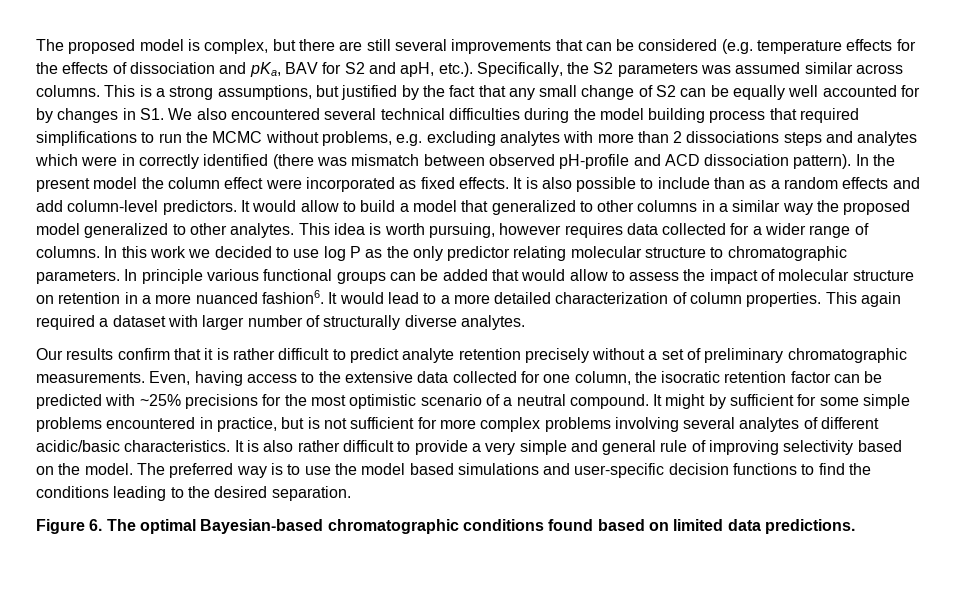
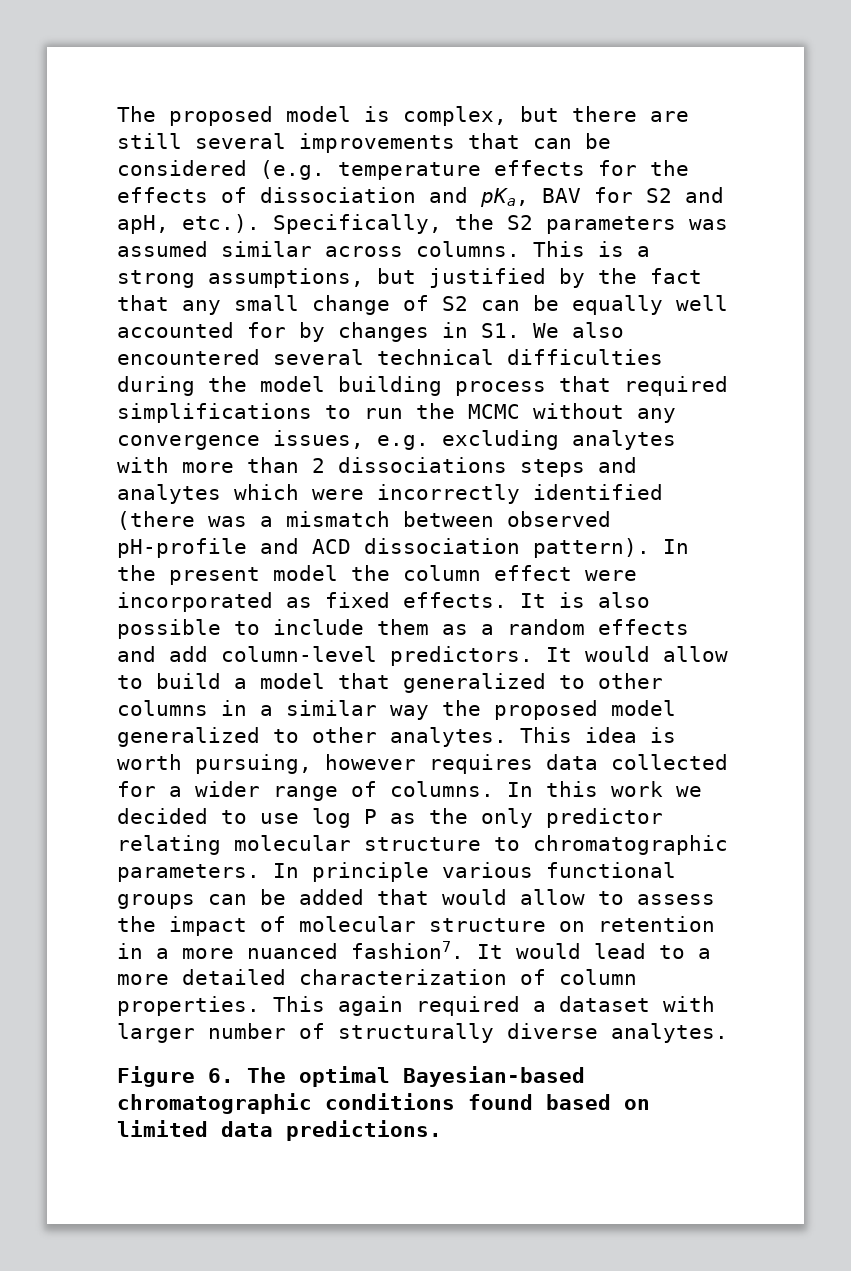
- This is a strong assumptions, but justified by the fact that any small change of S2 can be equally well accounted for by changes in S1. We also encountered several technical difficulties during the model building process that required simplifications to run the MCMC without problems, e.g. excluding analytes with more than 2 dissociations steps and analytes which were in correctly identified (there was mismatch between observed pH-profile and ACD dissociation pattern).
+ This is a strong assumptions, but justified by the fact that any small change of S2 can be equally well accounted for by changes in S1. We also encountered several technical difficulties during the model building process that required simplifications to run the MCMC without any convergence issues, e.g. excluding analytes with more than 2 dissociations steps and analytes which were incorrectly identified (there was a mismatch between observed pH-profile and ACD dissociation pattern).
- It is also possible to include than as a random effects and add column-level predictors.
+ It is also possible to include them as a random effects and add column-level predictors.
- In principle various functional groups can be added that would allow to assess the impact of molecular structure on retention in a more nuanced fashion6.
+ In principle various functional groups can be added that would allow to assess the impact of molecular structure on retention in a more nuanced fashion7.
- Our results confirm that it is rather difficult to predict analyte retention precisely without a set of preliminary chromatographic measurements. Even, having access to the extensive data collected for one column, the isocratic retention factor can be predicted with ~25% precisions for the most optimistic scenario of a neutral compound. It might by sufficient for some simple problems encountered in practice, but is not sufficient for more complex problems involving several analytes of different acidic/basic characteristics. It is also rather difficult to provide a very simple and general rule of improving selectivity based on the model. The preferred way is to use the model based simulations and user-specific decision functions to find the conditions leading to the desired separation.

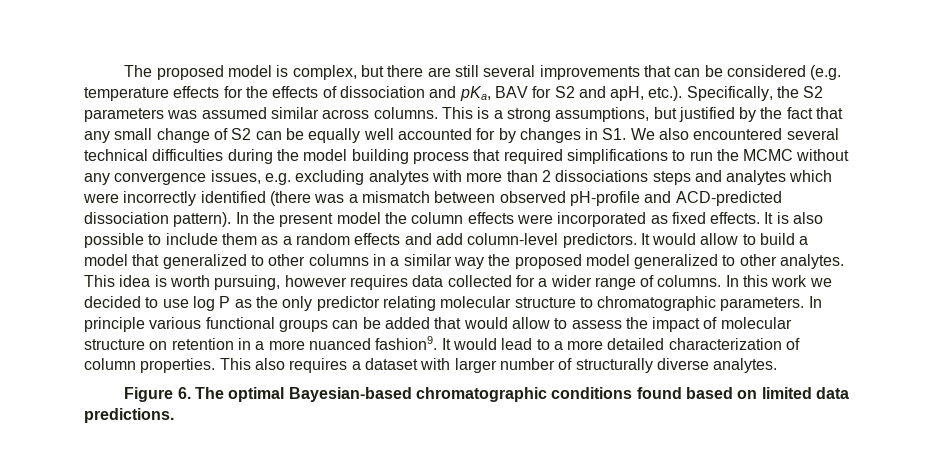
- This is a strong assumptions, but justified by the fact that any small change of S2 can be equally well accounted for by changes in S1. We also encountered several technical difficulties during the model building process that required simplifications to run the MCMC without any convergence issues, e.g. excluding analytes with more than 2 dissociations steps and analytes which were incorrectly identified (there was a mismatch between observed pH-profile and ACD dissociation pattern).
+ This is a strong assumptions, but justified by the fact that any small change of S2 can be equally well accounted for by changes in S1. We also encountered several technical difficulties during the model building process that required simplifications to run the MCMC without any convergence issues, e.g. excluding analytes with more than 2 dissociations steps and analytes which were incorrectly identified (there was a mismatch between observed pH-profile and ACD-predicted dissociation pattern).
- In the present model the column effect were incorporated as fixed effects.
+ In the present model the column effects were incorporated as fixed effects.
- In principle various functional groups can be added that would allow to assess the impact of molecular structure on retention in a more nuanced fashion7.
+ In principle various functional groups can be added that would allow to assess the impact of molecular structure on retention in a more nuanced fashion9.
- This again required a dataset with larger number of structurally diverse analytes.
+ This also requires a dataset with larger number of structurally diverse analytes.

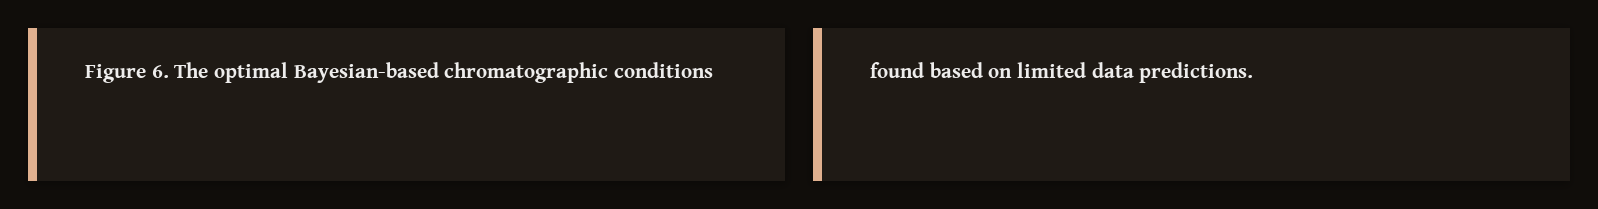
- The proposed model is complex, but there are still several improvements that can be considered (e.g. temperature effects for the effects of dissociation and pKa, BAV for S2 and apH, etc.). Specifically, the S2 parameters was assumed similar across columns. This is a strong assumptions, but justified by the fact that any small change of S2 can be equally well accounted for by changes in S1. We also encountered several technical difficulties during the model building process that required simplifications to run the MCMC without any convergence issues, e.g. excluding analytes with more than 2 dissociations steps and analytes which were incorrectly identified (there was a mismatch between observed pH-profile and ACD-predicted dissociation pattern). In the present model the column effects were incorporated as fixed effects. It is also possible to include them as a random effects and add column-level predictors. It would allow to build a model that generalized to other columns in a similar way the proposed model generalized to other analytes. This idea is worth pursuing, however requires data collected for a wider range of columns. In this work we decided to use log P as the only predictor relating molecular structure to chromatographic parameters. In principle various functional groups can be added that would allow to assess the impact of molecular structure on retention in a more nuanced fashion9. It would lead to a more detailed characterization of column properties. This also requires a dataset with larger number of structurally diverse analytes.

